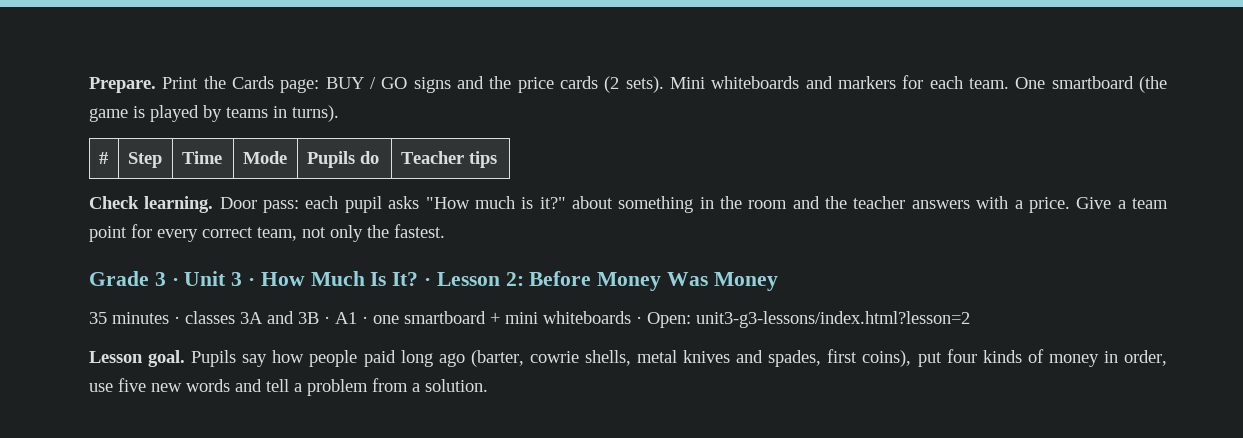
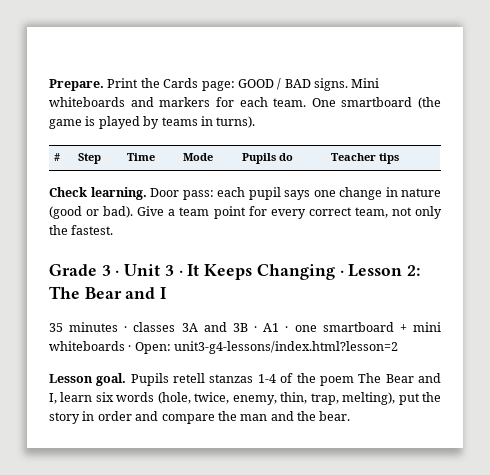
- Print the Cards page: BUY / GO signs and the price cards (2 sets).
+ Print the Cards page: GOOD / BAD signs.
- Door pass: each pupil asks "How much is it?" about something in the room and the teacher answers with a price.
+ Door pass: each pupil says one change in nature (good or bad).
- Grade 3 · Unit 3 · How Much Is It? · Lesson 2: Before Money Was Money
+ Grade 3 · Unit 3 · It Keeps Changing · Lesson 2: The Bear and I
- 35 minutes · classes 3A and 3B · A1 · one smartboard + mini whiteboards · Open: unit3-g3-lessons/index.html?lesson=2
+ 35 minutes · classes 3A and 3B · A1 · one smartboard + mini whiteboards · Open: unit3-g4-lessons/index.html?lesson=2
- Pupils say how people paid long ago (barter, cowrie shells, metal knives and spades, first coins), put four kinds of money in order, use five new words and tell a problem from a solution.
+ Pupils retell stanzas 1-4 of the poem The Bear and I, learn six words (hole, twice, enemy, thin, trap, melting), put the story in order and compare the man and the bear.

